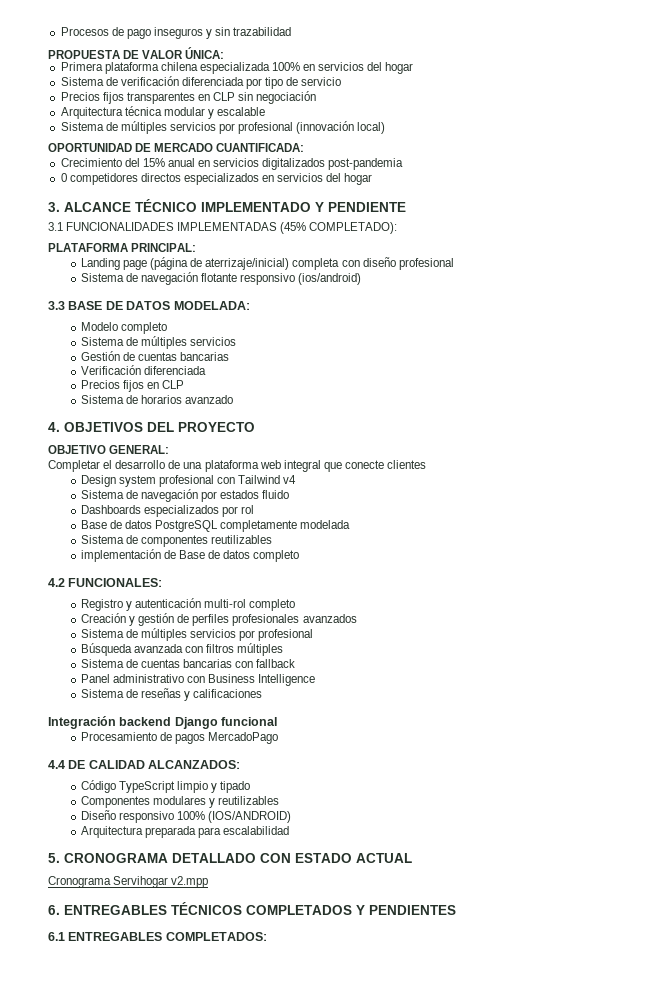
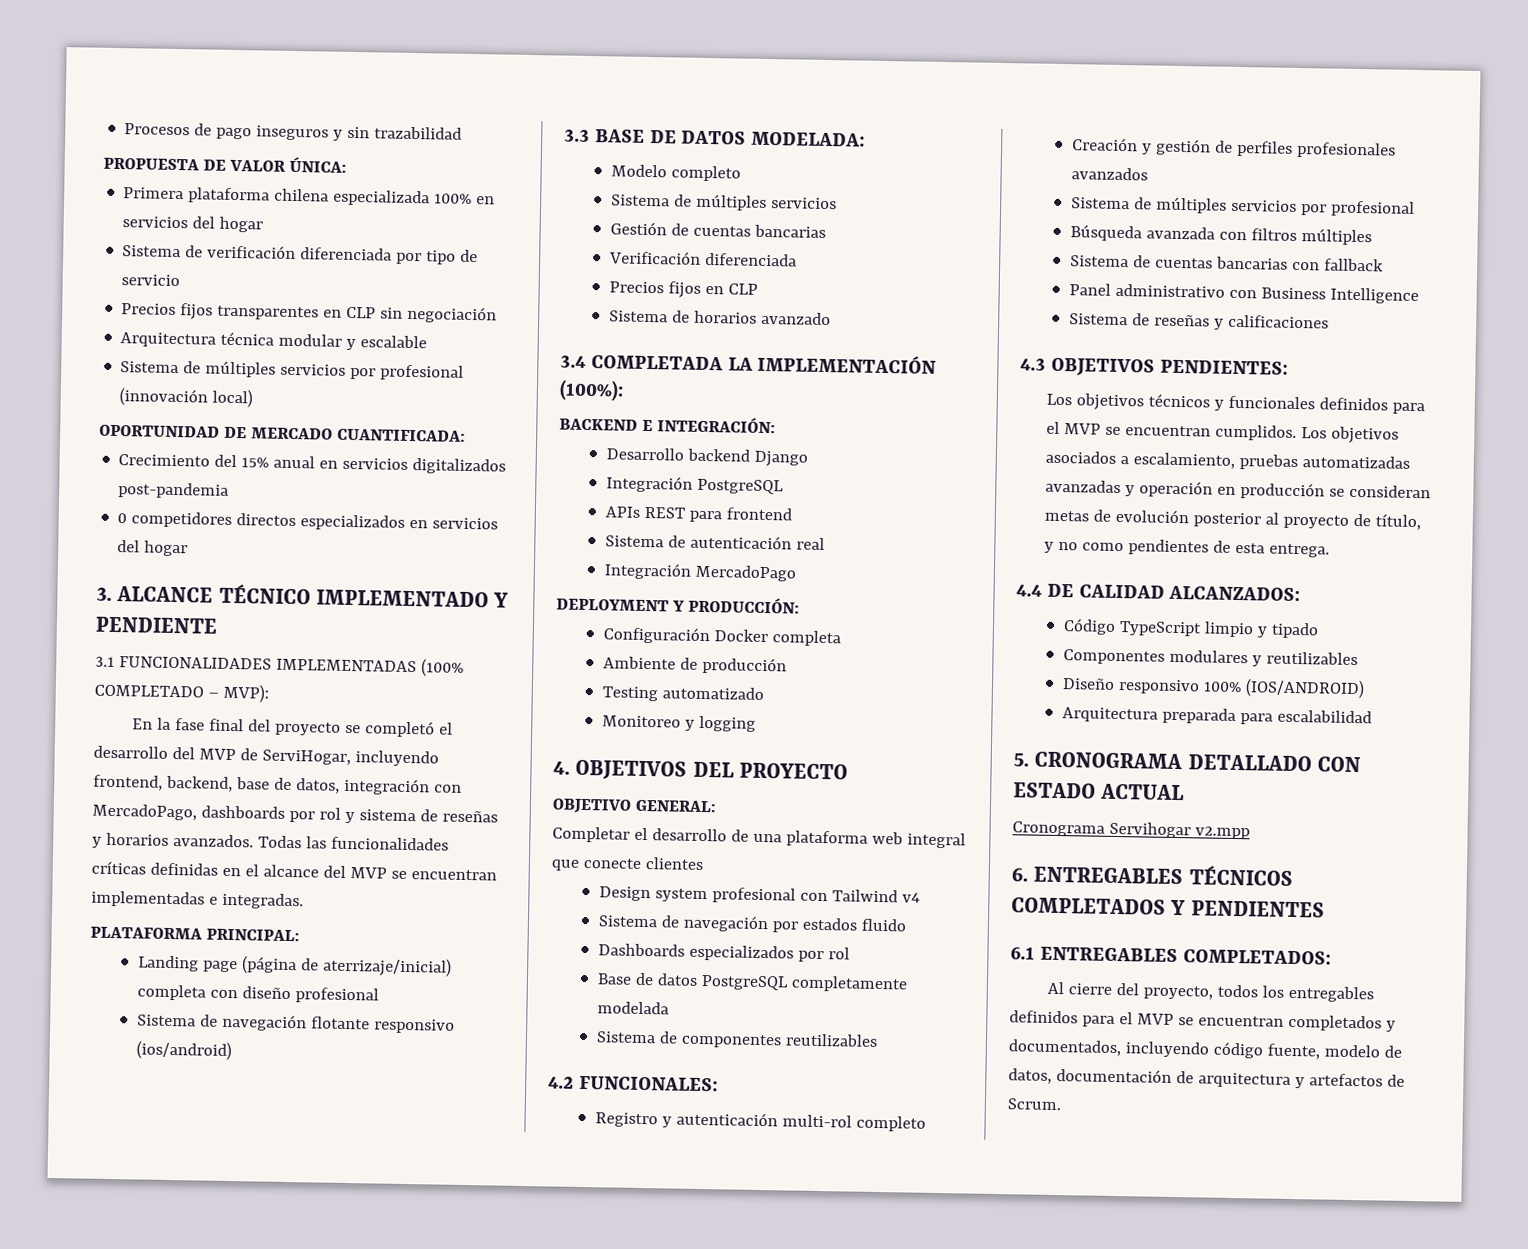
- 3.1 FUNCIONALIDADES IMPLEMENTADAS (45% COMPLETADO):
+ 3.1 FUNCIONALIDADES IMPLEMENTADAS (100% COMPLETADO – MVP):
+ En la fase final del proyecto se completó el desarrollo del MVP de ServiHogar, incluyendo frontend, backend, base de datos, integración con MercadoPago, dashboards por rol y sistema de reseñas y horarios avanzados. Todas las funcionalidades críticas definidas en el alcance del MVP se encuentran implementadas e integradas.
+ 3.4 COMPLETADA LA IMPLEMENTACIÓN (100%):
+ BACKEND E INTEGRACIÓN:
+ Desarrollo backend Django
+ Integración PostgreSQL
+ APIs REST para frontend
+ Sistema de autenticación real
+ Integración MercadoPago
+ DEPLOYMENT Y PRODUCCIÓN:
+ Configuración Docker completa
+ Ambiente de producción
+ Testing automatizado
+ Monitoreo y logging
- implementación de Base de datos completo
- Integración backend Django funcional
- Procesamiento de pagos MercadoPago
+ 4.3 OBJETIVOS PENDIENTES:
+ Los objetivos técnicos y funcionales definidos para el MVP se encuentran cumplidos. Los objetivos asociados a escalamiento, pruebas automatizadas avanzadas y operación en producción se consideran metas de evolución posterior al proyecto de título, y no como pendientes de esta entrega.
+ Al cierre del proyecto, todos los entregables definidos para el MVP se encuentran completados y documentados, incluyendo código fuente, modelo de datos, documentación de arquitectura y artefactos de Scrum.

